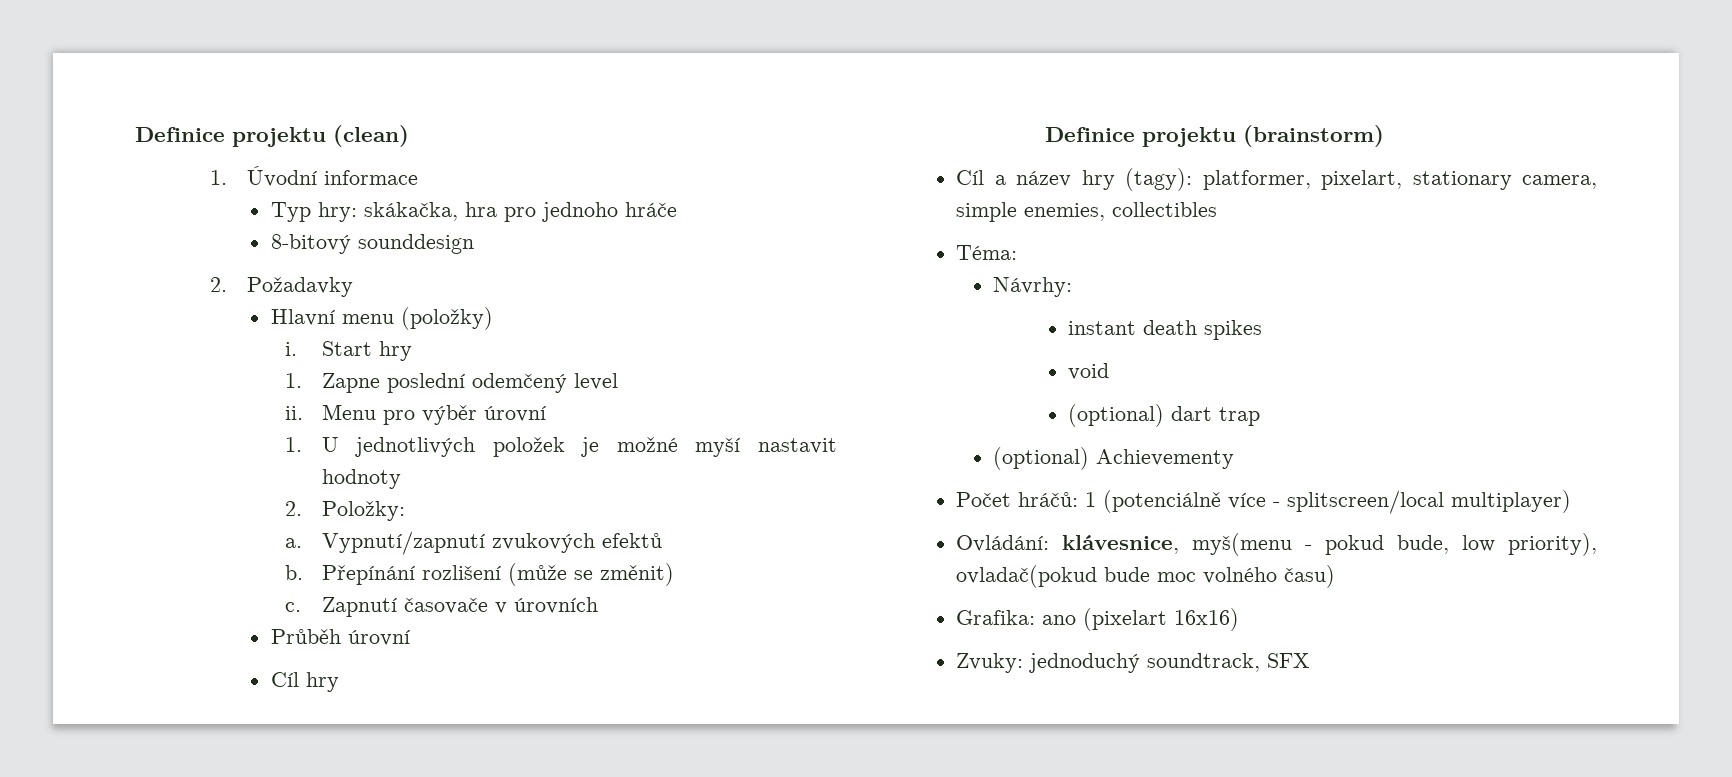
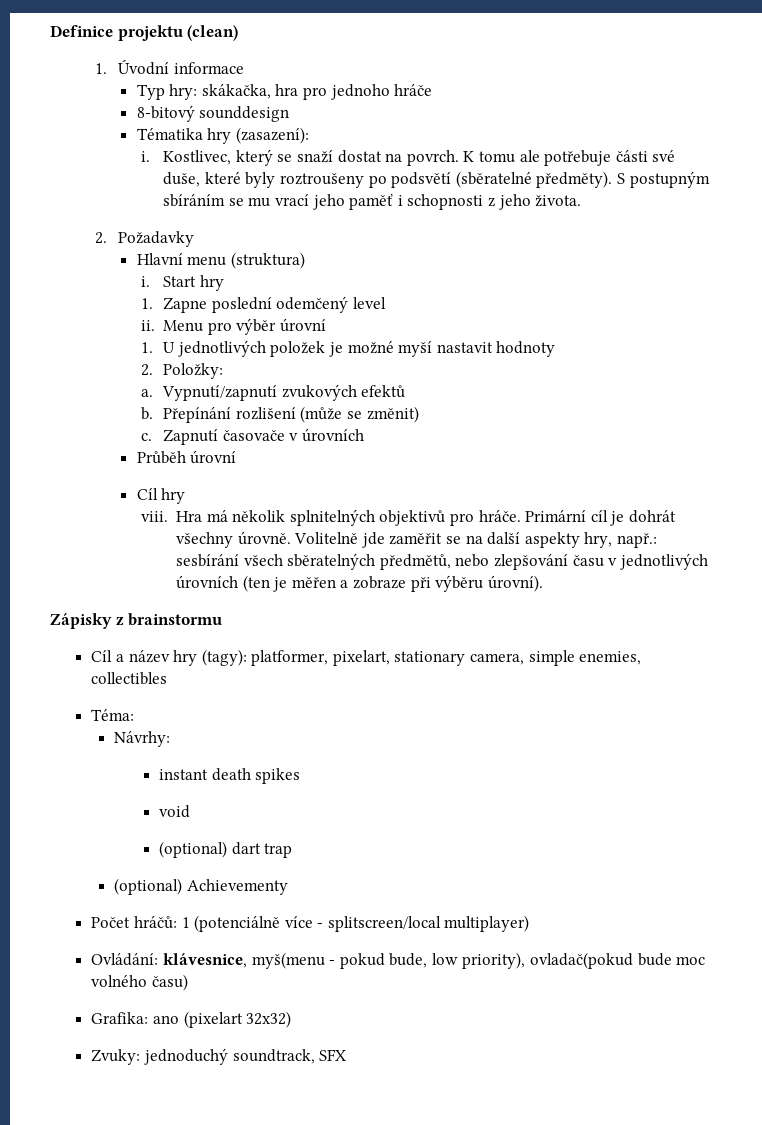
+ Tématika hry (zasazení):
+ i. Kostlivec, který se snaží dostat na povrch. K tomu ale potřebuje části své duše, které byly roztroušeny po podsvětí (sběratelné předměty). S postupným sbíráním se mu vrací jeho paměť i schopnosti z jeho života.
- Hlavní menu (položky)
+ Hlavní menu (struktura)
- Definice projektu (brainstorm)
+ viii. Hra má několik splnitelných objektivů pro hráče. Primární cíl je dohrát všechny úrovně. Volitelně jde zaměřit se na další aspekty hry, např.: sesbírání všech sběratelných předmětů, nebo zlepšování času v jednotlivých úrovních (ten je měřen a zobraze při výběru úrovní).
+ Zápisky z brainstormu
- Grafika: ano (pixelart 16x16)
+ Grafika: ano (pixelart 32x32)

